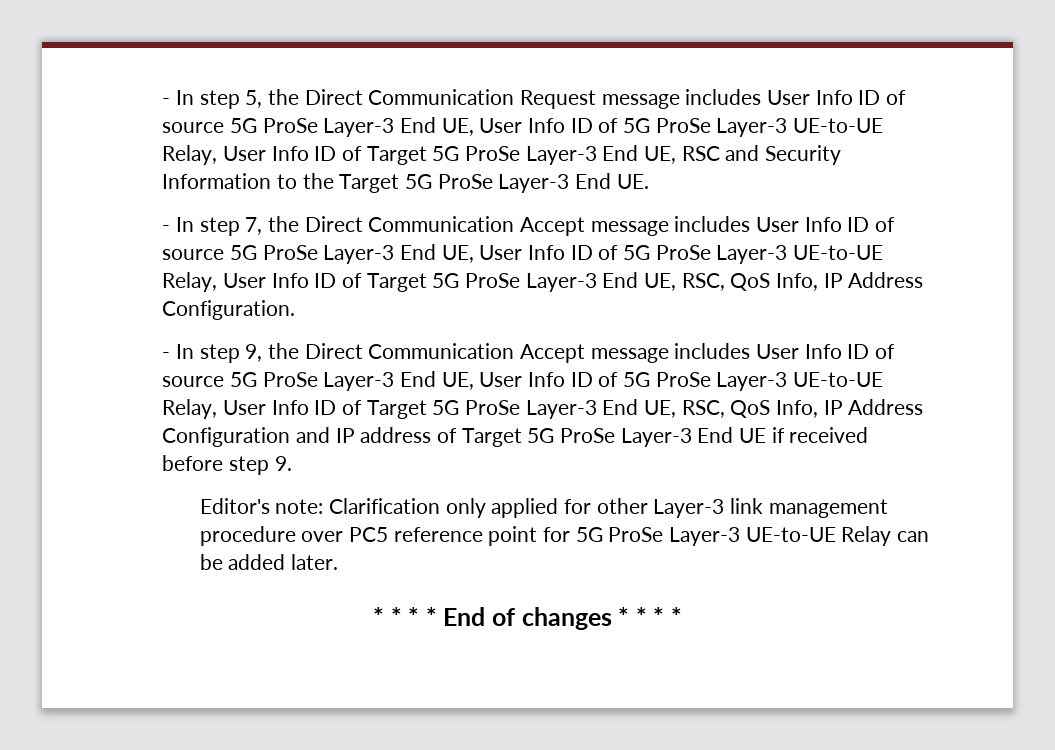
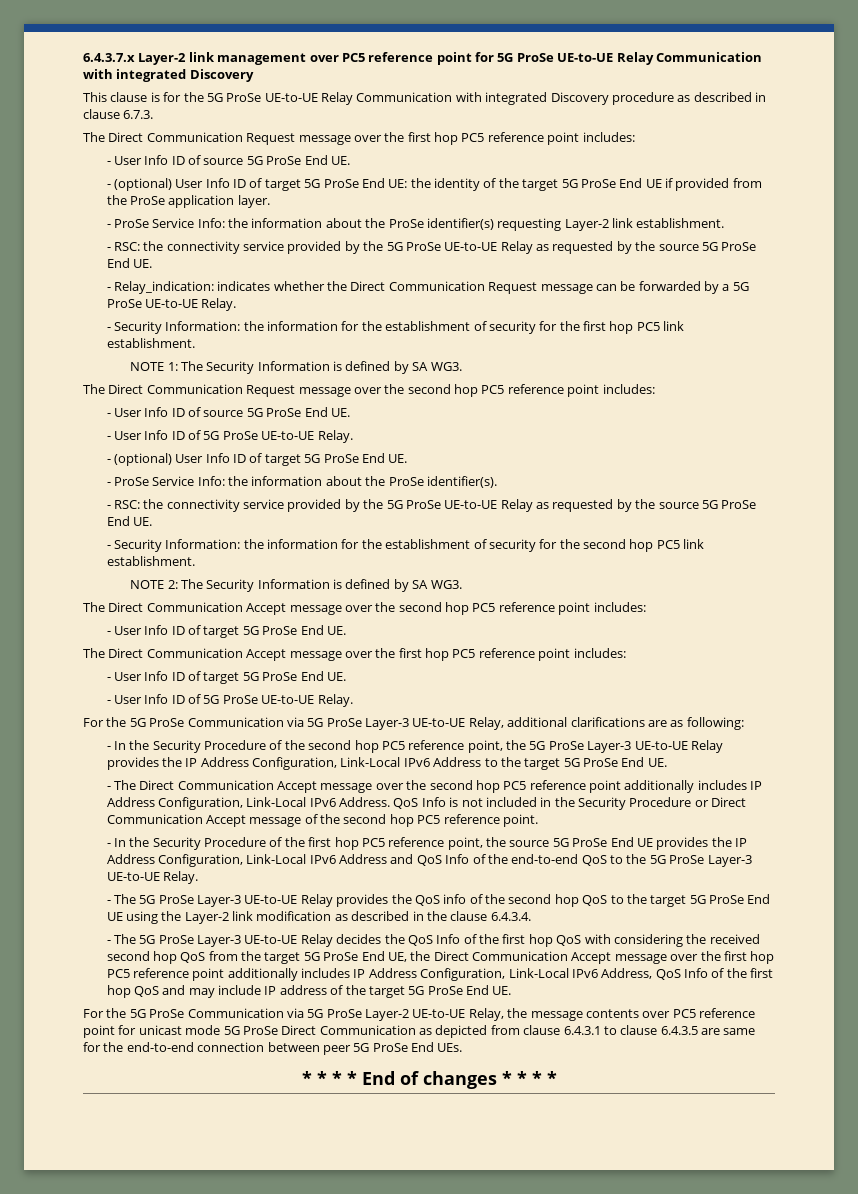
- - In step 5, the Direct Communication Request message includes User Info ID of source 5G ProSe Layer-3 End UE, User Info ID of 5G ProSe Layer-3 UE-to-UE Relay, User Info ID of Target 5G ProSe Layer-3 End UE, RSC and Security Information to the Target 5G ProSe Layer-3 End UE.
- - In step 7, the Direct Communication Accept message includes User Info ID of source 5G ProSe Layer-3 End UE, User Info ID of 5G ProSe Layer-3 UE-to-UE Relay, User Info ID of Target 5G ProSe Layer-3 End UE, RSC, QoS Info, IP Address Configuration.
- - In step 9, the Direct Communication Accept message includes User Info ID of source 5G ProSe Layer-3 End UE, User Info ID of 5G ProSe Layer-3 UE-to-UE Relay, User Info ID of Target 5G ProSe Layer-3 End UE, RSC, QoS Info, IP Address Configuration and IP address of Target 5G ProSe Layer-3 End UE if received before step 9.
- Editor's note: Clarification only applied for other Layer-3 link management procedure over PC5 reference point for 5G ProSe Layer-3 UE-to-UE Relay can be added later.
+ 6.4.3.7.x Layer-2 link management over PC5 reference point for 5G ProSe UE-to-UE Relay Communication with integrated Discovery
+ This clause is for the 5G ProSe UE-to-UE Relay Communication with integrated Discovery procedure as described in clause 6.7.3.
+ The Direct Communication Request message over the first hop PC5 reference point includes:
+ - User Info ID of source 5G ProSe End UE.
+ - (optional) User Info ID of target 5G ProSe End UE: the identity of the target 5G ProSe End UE if provided from the ProSe application layer.
+ - ProSe Service Info: the information about the ProSe identifier(s) requesting Layer-2 link establishment.
+ - RSC: the connectivity service provided by the 5G ProSe UE-to-UE Relay as requested by the source 5G ProSe End UE.
+ - Relay_indication: indicates whether the Direct Communication Request message can be forwarded by a 5G ProSe UE-to-UE Relay.
+ - Security Information: the information for the establishment of security for the first hop PC5 link establishment.
+ NOTE 1: The Security Information is defined by SA WG3.
+ The Direct Communication Request message over the second hop PC5 reference point includes:
+ - User Info ID of source 5G ProSe End UE.
+ - User Info ID of 5G ProSe UE-to-UE Relay.
+ - (optional) User Info ID of target 5G ProSe End UE.
+ - ProSe Service Info: the information about the ProSe identifier(s).
+ - RSC: the connectivity service provided by the 5G ProSe UE-to-UE Relay as requested by the source 5G ProSe End UE.
+ - Security Information: the information for the establishment of security for the second hop PC5 link establishment.
+ NOTE 2: The Security Information is defined by SA WG3.
+ The Direct Communication Accept message over the second hop PC5 reference point includes:
+ - User Info ID of target 5G ProSe End UE.
+ The Direct Communication Accept message over the first hop PC5 reference point includes:
+ - User Info ID of target 5G ProSe End UE.
+ - User Info ID of 5G ProSe UE-to-UE Relay.
+ For the 5G ProSe Communication via 5G ProSe Layer-3 UE-to-UE Relay, additional clarifications are as following:
+ - In the Security Procedure of the second hop PC5 reference point, the 5G ProSe Layer-3 UE-to-UE Relay provides the IP Address Configuration, Link-Local IPv6 Address to the target 5G ProSe End UE.
+ - The Direct Communication Accept message over the second hop PC5 reference point additionally includes IP Address Configuration, Link-Local IPv6 Address. QoS Info is not included in the Security Procedure or Direct Communication Accept message of the second hop PC5 reference point.
+ - In the Security Procedure of the first hop PC5 reference point, the source 5G ProSe End UE provides the IP Address Configuration, Link-Local IPv6 Address and QoS Info of the end-to-end QoS to the 5G ProSe Layer-3 UE-to-UE Relay.
+ - The 5G ProSe Layer-3 UE-to-UE Relay provides the QoS info of the second hop QoS to the target 5G ProSe End UE using the Layer-2 link modification as described in the clause 6.4.3.4.
+ - The 5G ProSe Layer-3 UE-to-UE Relay decides the QoS Info of the first hop QoS with considering the received second hop QoS from the target 5G ProSe End UE, the Direct Communication Accept message over the first hop PC5 reference point additionally includes IP Address Configuration, Link-Local IPv6 Address, QoS Info of the first hop QoS and may include IP address of the target 5G ProSe End UE.
+ For the 5G ProSe Communication via 5G ProSe Layer-2 UE-to-UE Relay, the message contents over PC5 reference point for unicast mode 5G ProSe Direct Communication as depicted from clause 6.4.3.1 to clause 6.4.3.5 are same for the end-to-end connection between peer 5G ProSe End UEs.

